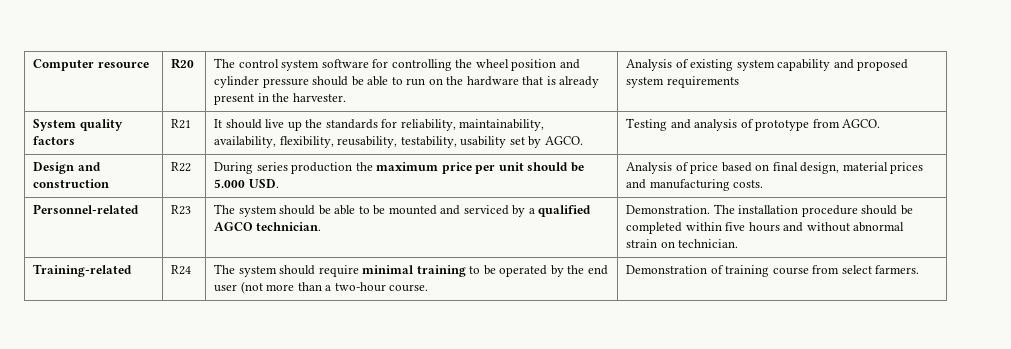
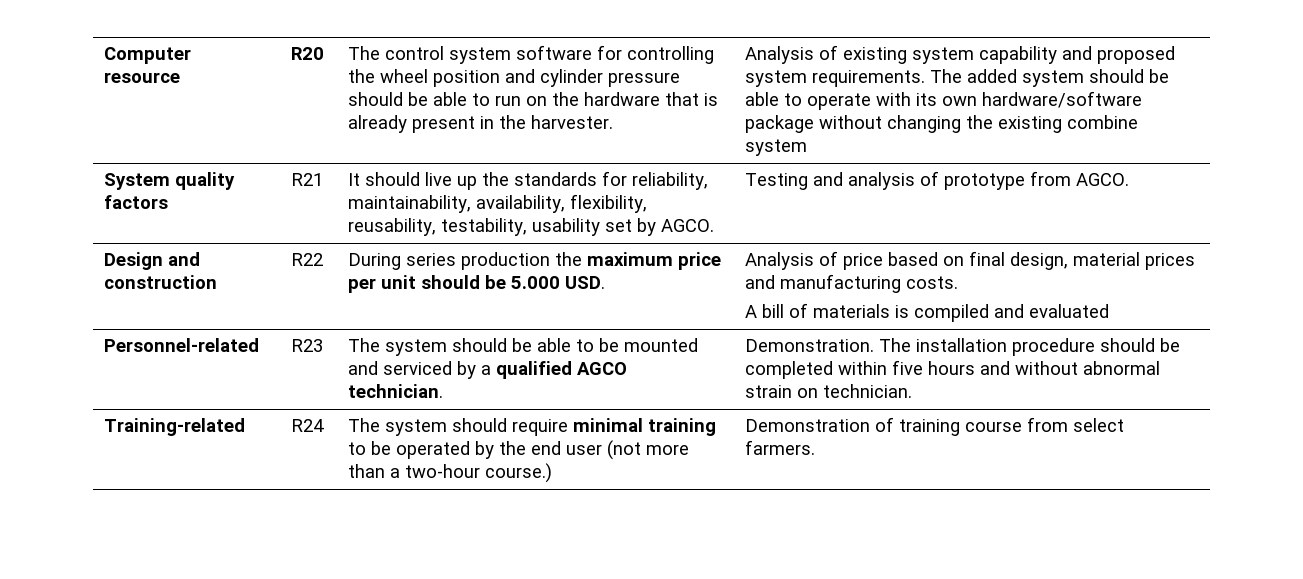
- Analysis of existing system capability and proposed system requirements
+ Analysis of existing system capability and proposed system requirements. The added system should be able to operate with its own hardware/software package without changing the existing combine system
  Design and construction | R22 | During series production the maximum price per unit should be 5.000 USD. | Analysis of price based on final design, material prices and manufacturing costs.
+ A bill of materials is compiled and evaluated
- Training-related | R24 | The system should require minimal training to be operated by the end user (not more than a two-hour course. | Demonstration of training course from select farmers.
+ Training-related | R24 | The system should require minimal training to be operated by the end user (not more than a two-hour course.) | Demonstration of training course from select farmers.

